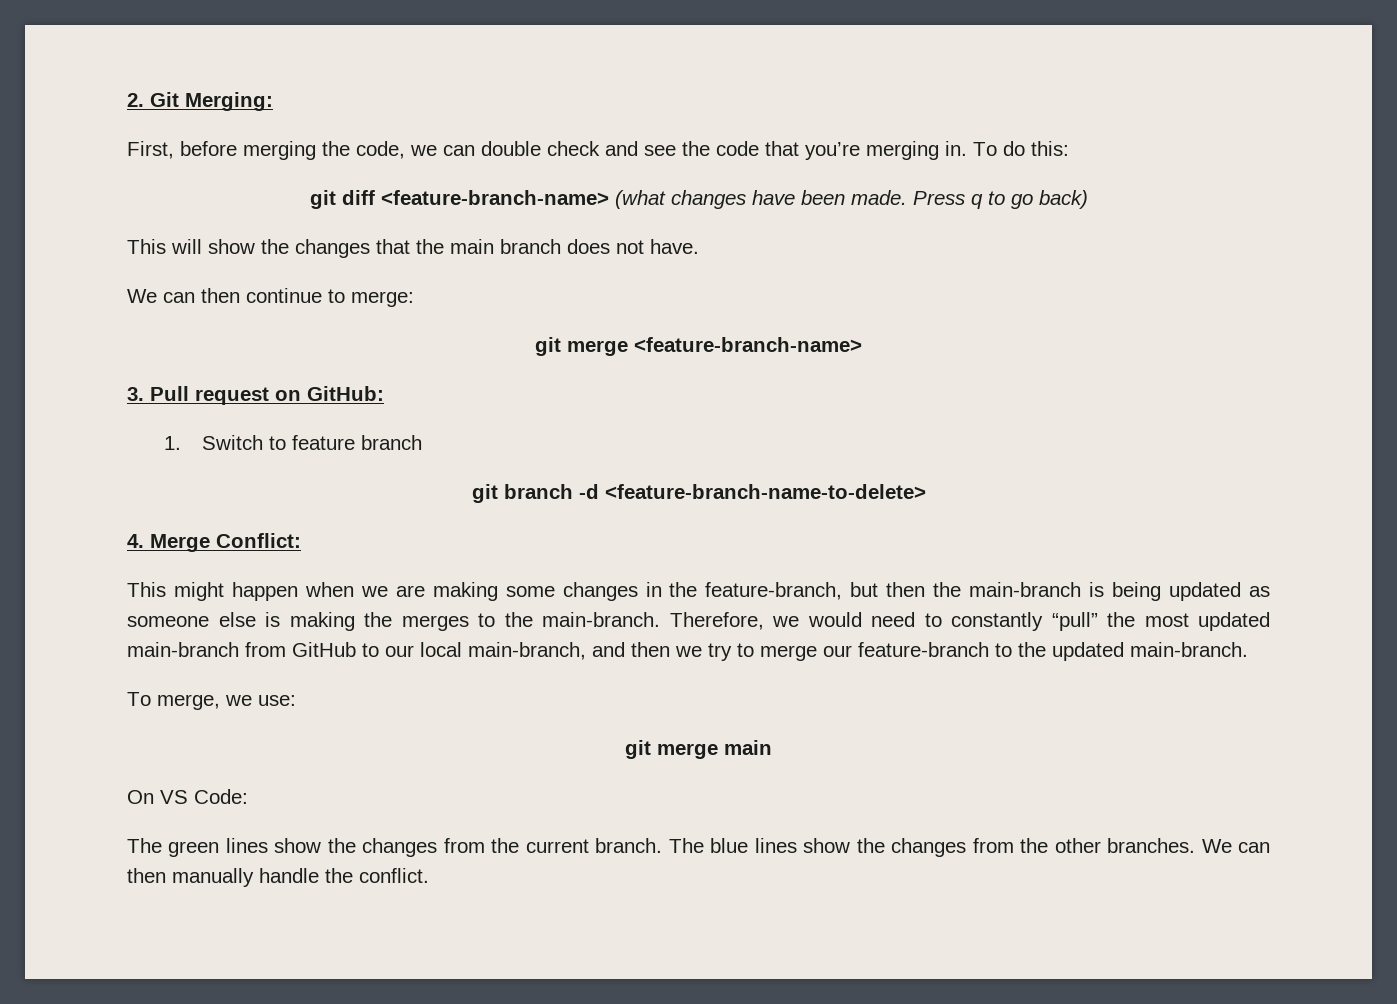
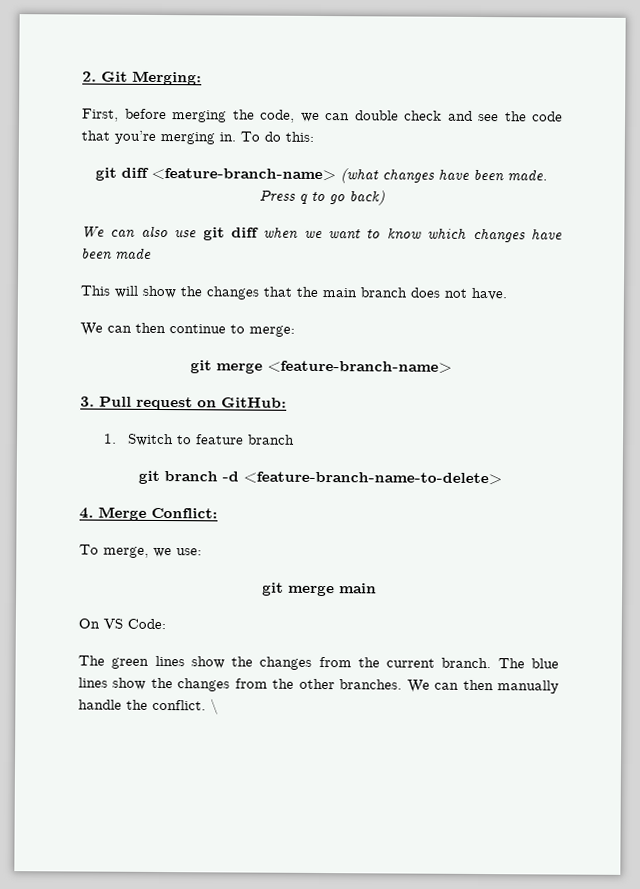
+ We can also use git diff when we want to know which changes have been made
- This might happen when we are making some changes in the feature-branch, but then the main-branch is being updated as someone else is making the merges to the main-branch. Therefore, we would need to constantly “pull” the most updated main-branch from GitHub to our local main-branch, and then we try to merge our feature-branch to the updated main-branch.
+ \

